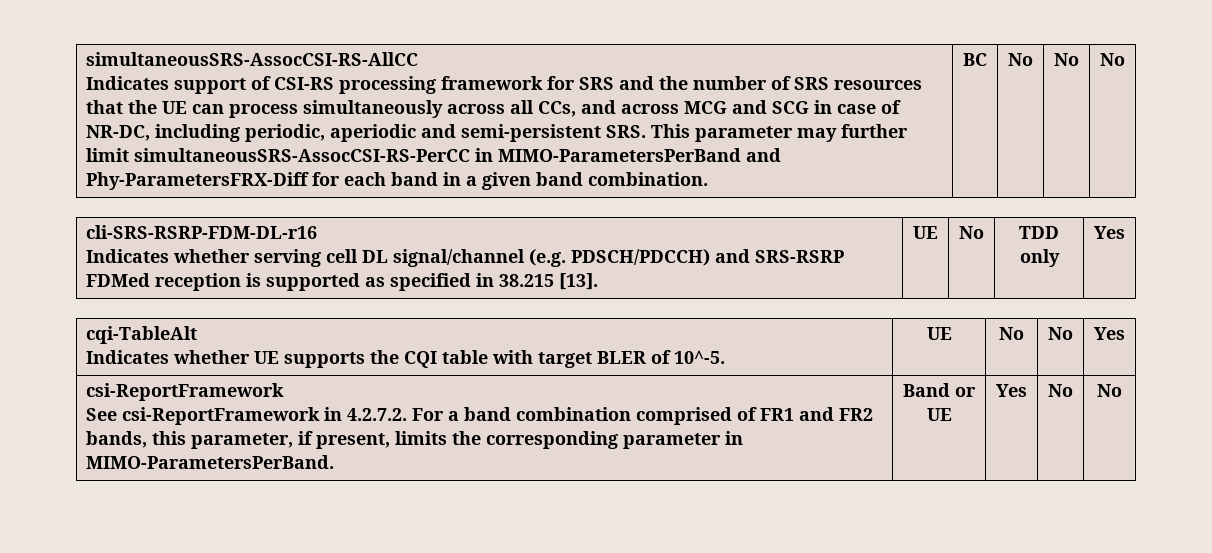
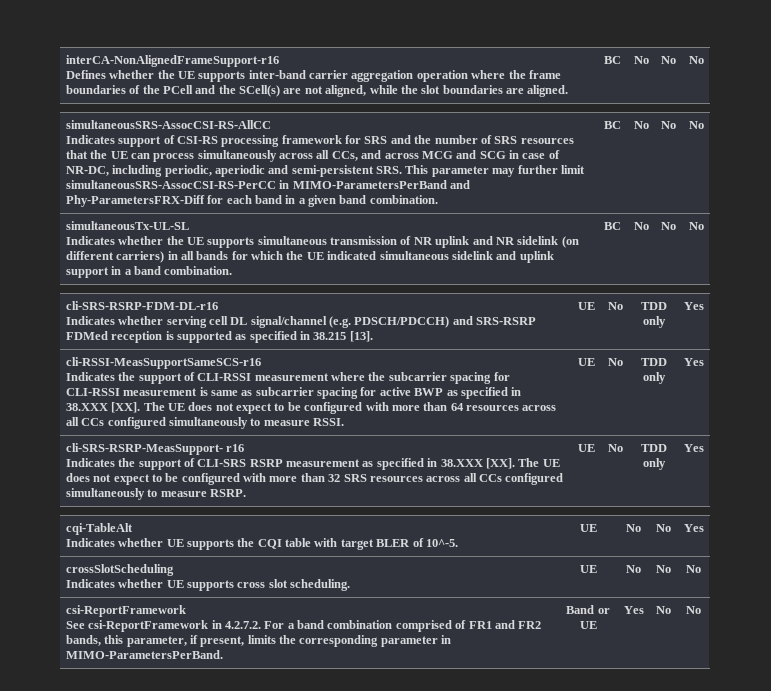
+ interCA-NonAlignedFrameSupport-r16
+ Defines whether the UE supports inter-band carrier aggregation operation where the frame boundaries of the PCell and the SCell(s) are not aligned, while the slot boundaries are aligned. | BC | No | No | No
+ simultaneousTx-UL-SL
+ Indicates whether the UE supports simultaneous transmission of NR uplink and NR sidelink (on different carriers) in all bands for which the UE indicated simultaneous sidelink and uplink support in a band combination. | BC | No | No | No
+ cli-RSSI-MeasSupportSameSCS-r16
+ Indicates the support of CLI-RSSI measurement where the subcarrier spacing for CLI-RSSI measurement is same as subcarrier spacing for active BWP as specified in 38.XXX [XX]. The UE does not expect to be configured with more than 64 resources across all CCs configured simultaneously to measure RSSI. | UE | No | TDD only | Yes
+ cli-SRS-RSRP-MeasSupport- r16
+ Indicates the support of CLI-SRS RSRP measurement as specified in 38.XXX [XX]. The UE does not expect to be configured with more than 32 SRS resources across all CCs configured simultaneously to measure RSRP. | UE | No | TDD only | Yes
+ crossSlotScheduling
+ Indicates whether UE supports cross slot scheduling. | UE | No | No | No

